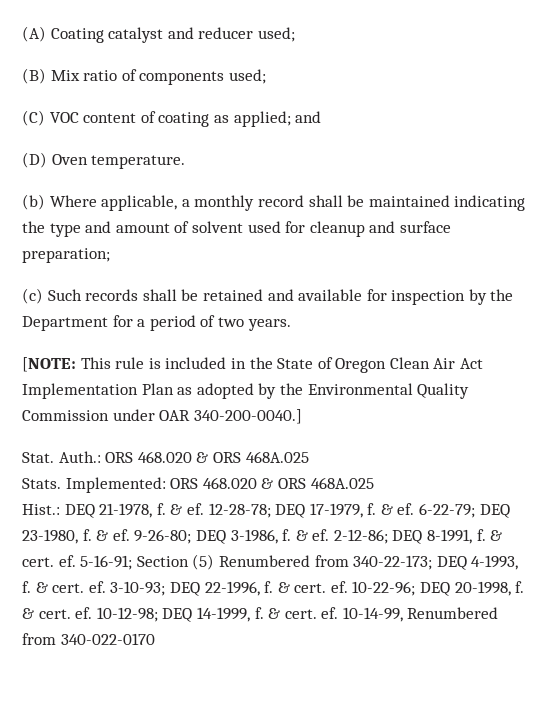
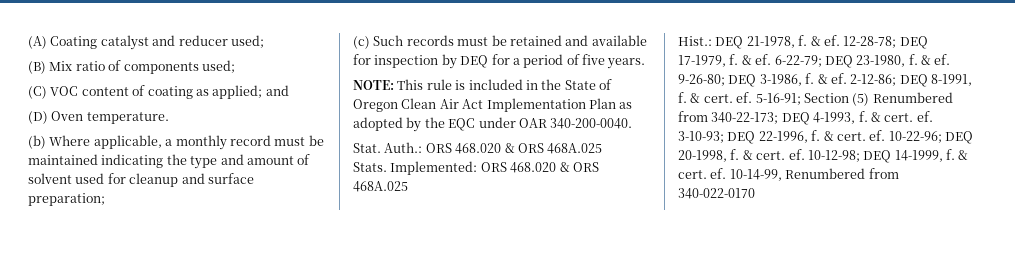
- (b) Where applicable, a monthly record shall be maintained indicating the type and amount of solvent used for cleanup and surface preparation;
+ (b) Where applicable, a monthly record must be maintained indicating the type and amount of solvent used for cleanup and surface preparation;
- (c) Such records shall be retained and available for inspection by the Department for a period of two years.
+ (c) Such records must be retained and available for inspection by DEQ for a period of five years.
- [NOTE: This rule is included in the State of Oregon Clean Air Act Implementation Plan as adopted by the Environmental Quality Commission under OAR 340-200-0040.]
+ NOTE: This rule is included in the State of Oregon Clean Air Act Implementation Plan as adopted by the EQC under OAR 340-200-0040.

